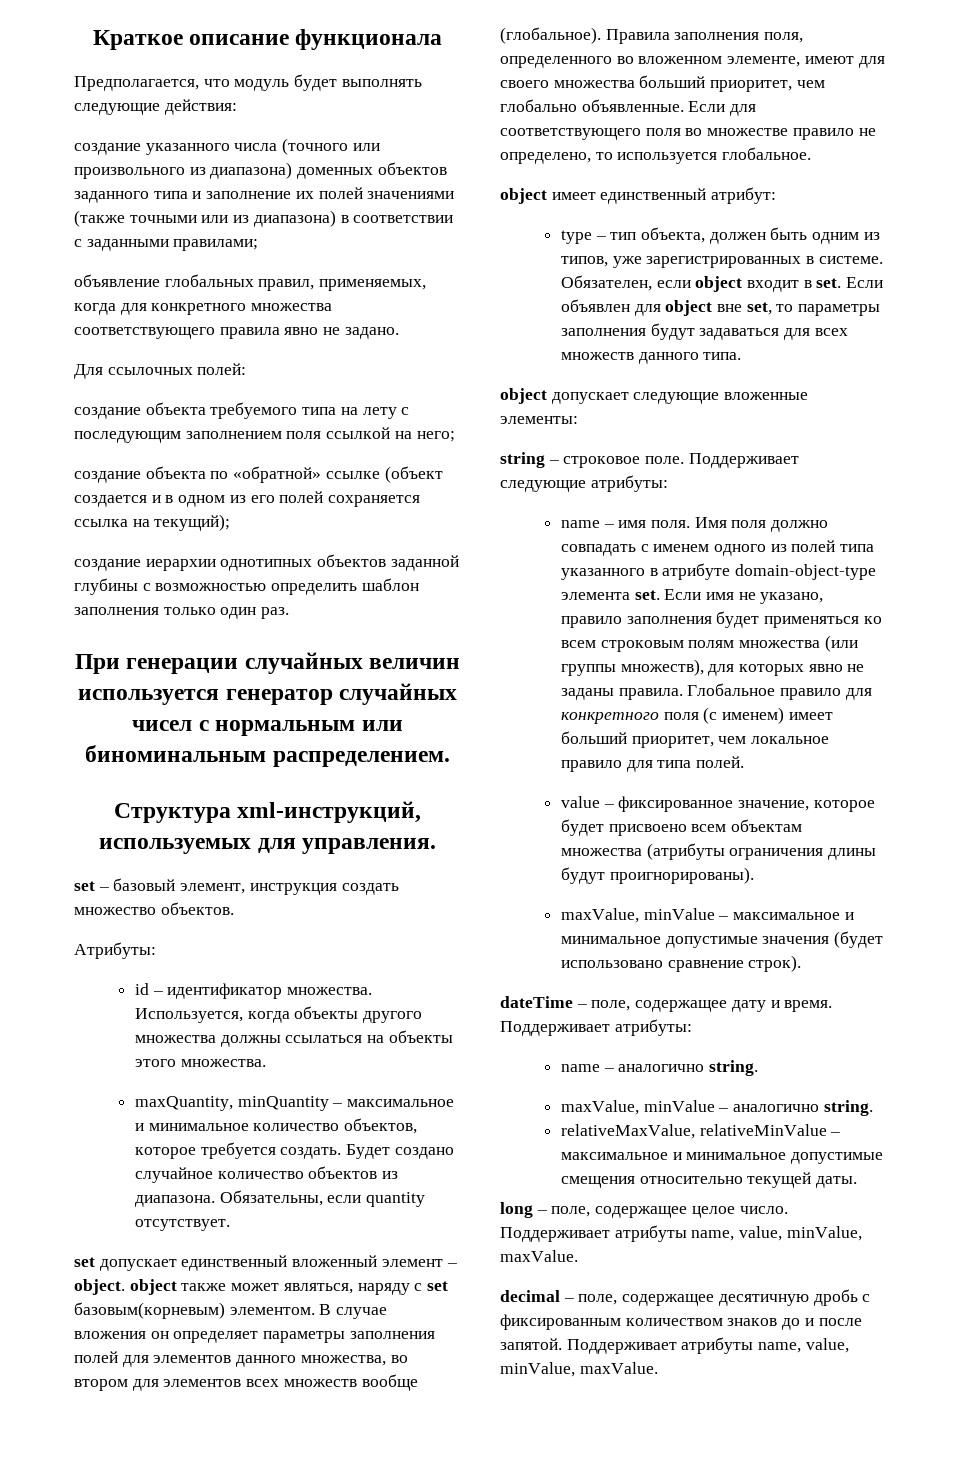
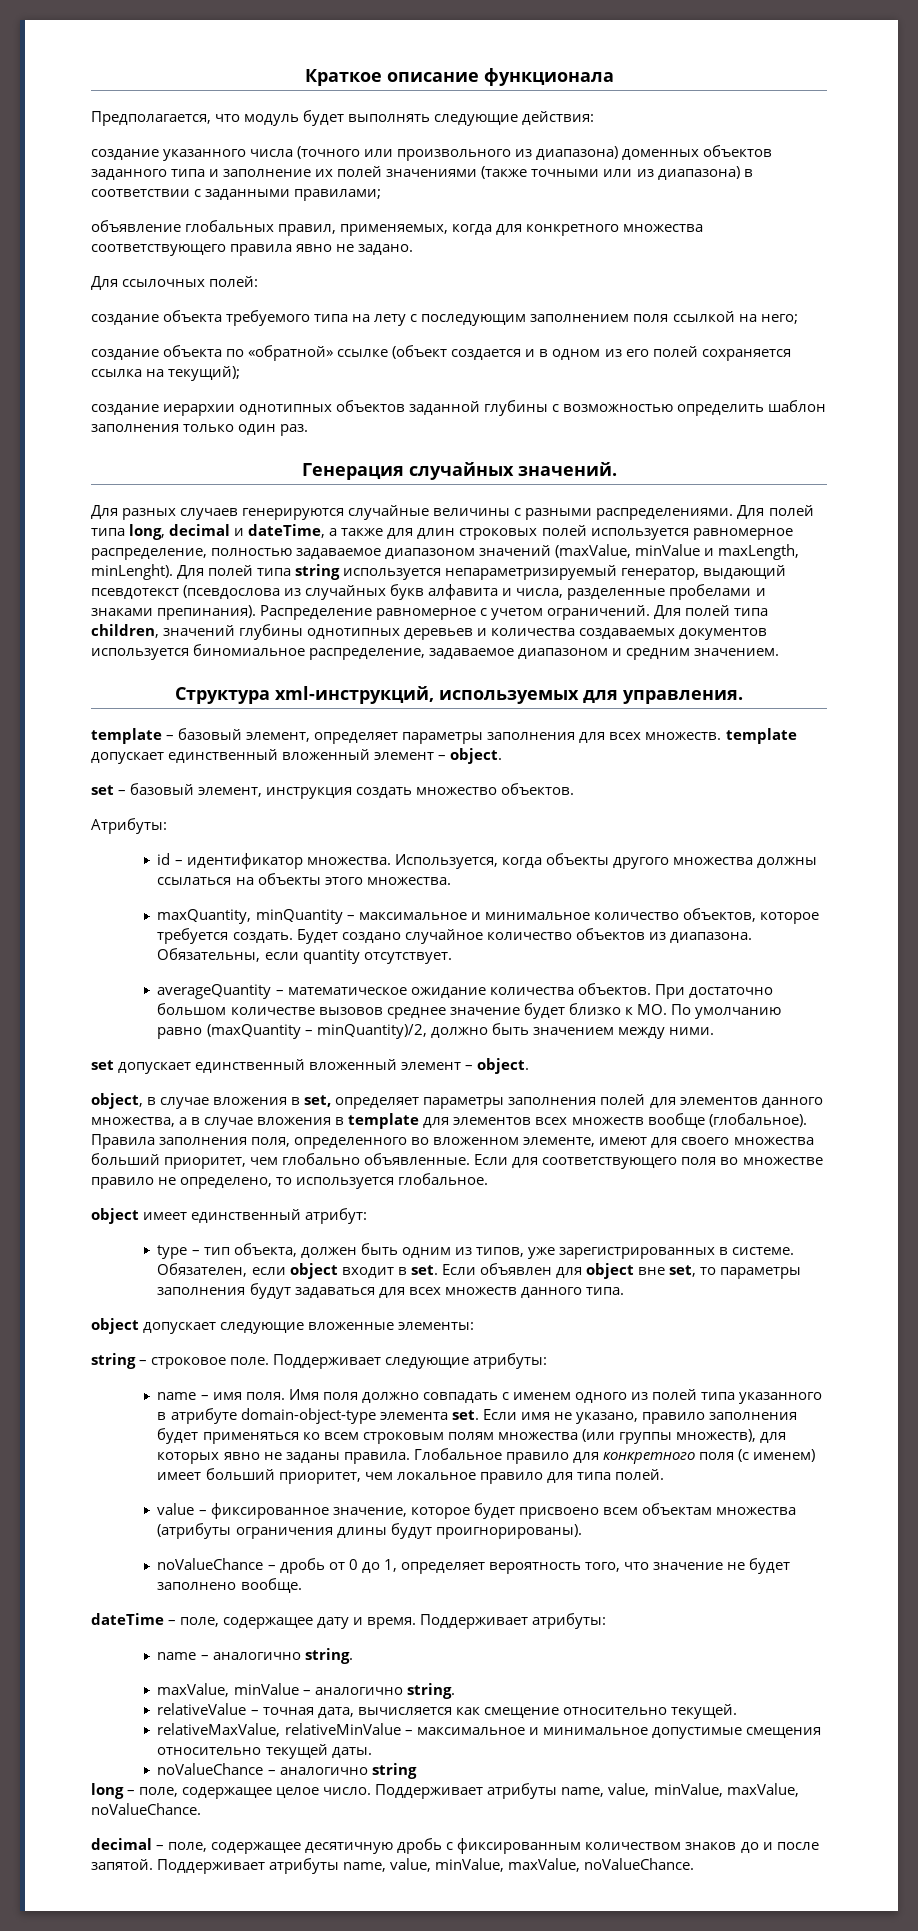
- При генерации случайных величин используется генератор случайных чисел с нормальным или биноминальным распределением.
+ Генерация случайных значений.
+ Для разных случаев генерируются случайные величины с разными распределениями. Для полей типа long, decimal и dateTime, а также для длин строковых полей используется равномерное распределение, полностью задаваемое диапазоном значений (maxValue, minValue и maxLength, minLenght). Для полей типа string используется непараметризируемый генератор, выдающий псевдотекст (псевдослова из случайных букв алфавита и числа, разделенные пробелами и знаками препинания). Распределение равномерное с учетом ограничений. Для полей типа children, значений глубины однотипных деревьев и количества создаваемых документов используется биномиальное распределение, задаваемое диапазоном и средним значением.
+ template – базовый элемент, определяет параметры заполнения для всех множеств. template допускает единственный вложенный элемент – object.
+ averageQuantity – математическое ожидание количества объектов. При достаточно большом количестве вызовов среднее значение будет близко к МО. По умолчанию равно (maxQuantity – minQuantity)/2, должно быть значением между ними.
- set допускает единственный вложенный элемент – object. object также может являться, наряду с set базовым(корневым) элементом. В случае вложения он определяет параметры заполнения полей для элементов данного множества, во втором для элементов всех множеств вообще (глобальное).
+ set допускает единственный вложенный элемент – object.
+ object, в случае вложения в set, определяет параметры заполнения полей для элементов данного множества, а в случае вложения в template для элементов всех множеств вообще (глобальное).
- maxValue, minValue – максимальное и минимальное допустимые значения (будет использовано сравнение строк).
+ noValueChance – дробь от 0 до 1, определяет вероятность того, что значение не будет заполнено вообще.
+ relativeValue – точная дата, вычисляется как смещение относительно текущей.
+ noValueChance – аналогично string
- long – поле, содержащее целое число. Поддерживает атрибуты name, value, minValue, maxValue.
+ long – поле, содержащее целое число. Поддерживает атрибуты name, value, minValue, maxValue, noValueChance.
- decimal – поле, содержащее десятичную дробь с фиксированным количеством знаков до и после запятой. Поддерживает атрибуты name, value, minValue, maxValue.
+ decimal – поле, содержащее десятичную дробь с фиксированным количеством знаков до и после запятой. Поддерживает атрибуты name, value, minValue, maxValue, noValueChance.

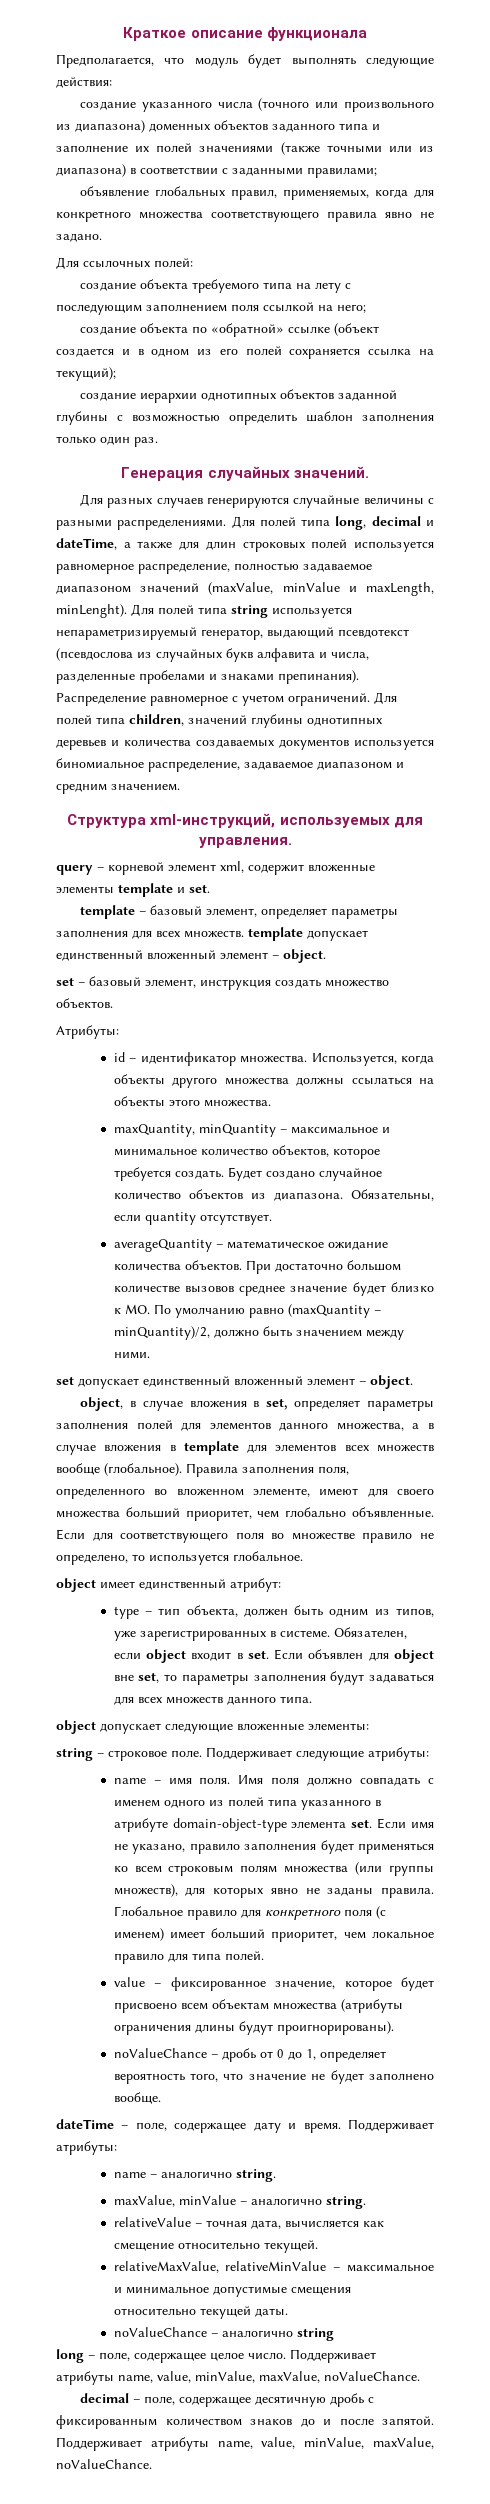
+ query – корневой элемент xml, содержит вложенные элементы template и set.

